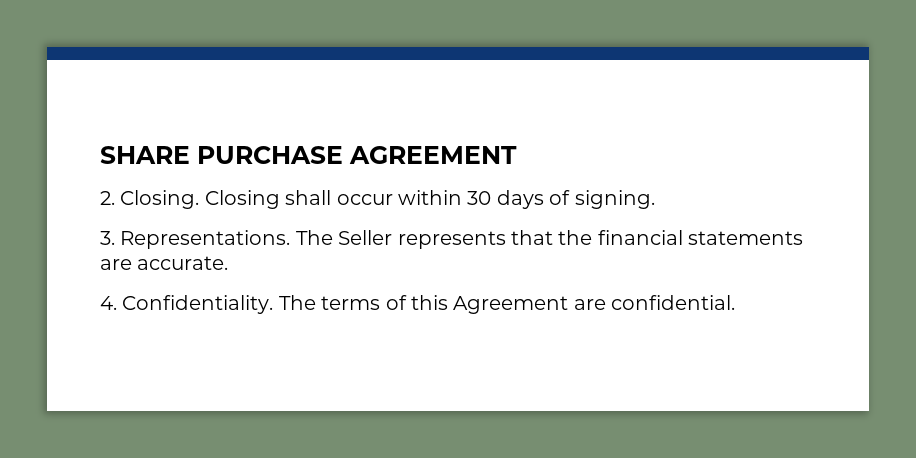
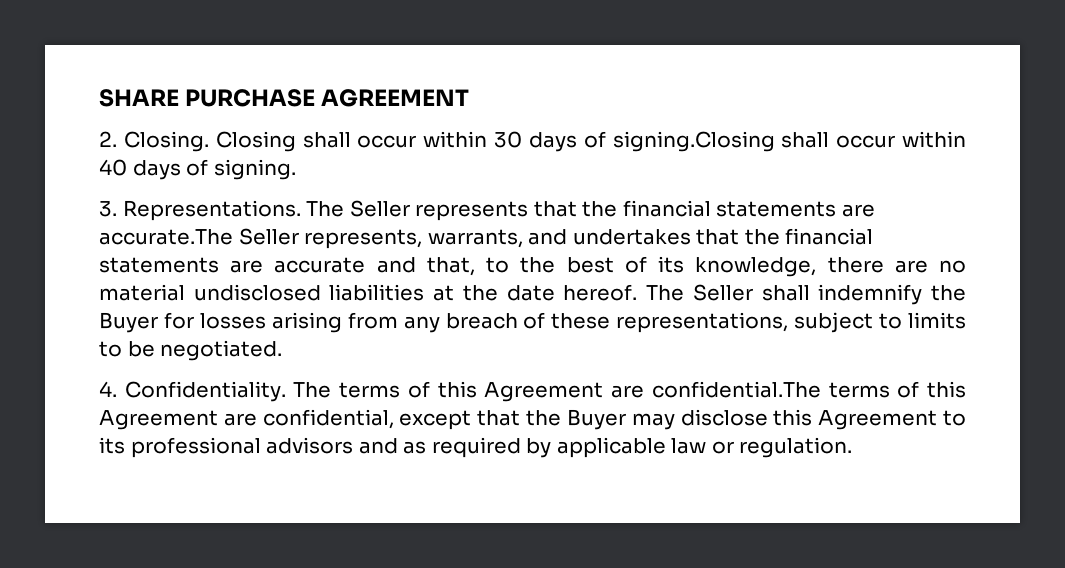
- Closing shall occur within 30 days of signing.
+ Closing shall occur within 30 days of signing.Closing shall occur within 40 days of signing.
- The Seller represents that the financial statements are accurate.
+ The Seller represents that the financial statements are accurate.The Seller represents, warrants, and undertakes that the financial statements are accurate and that, to the best of its knowledge, there are no material undisclosed liabilities at the date hereof. The Seller shall indemnify the Buyer for losses arising from any breach of these representations, subject to limits to be negotiated.
- The terms of this Agreement are confidential.
+ The terms of this Agreement are confidential.The terms of this Agreement are confidential, except that the Buyer may disclose this Agreement to its professional advisors and as required by applicable law or regulation.

